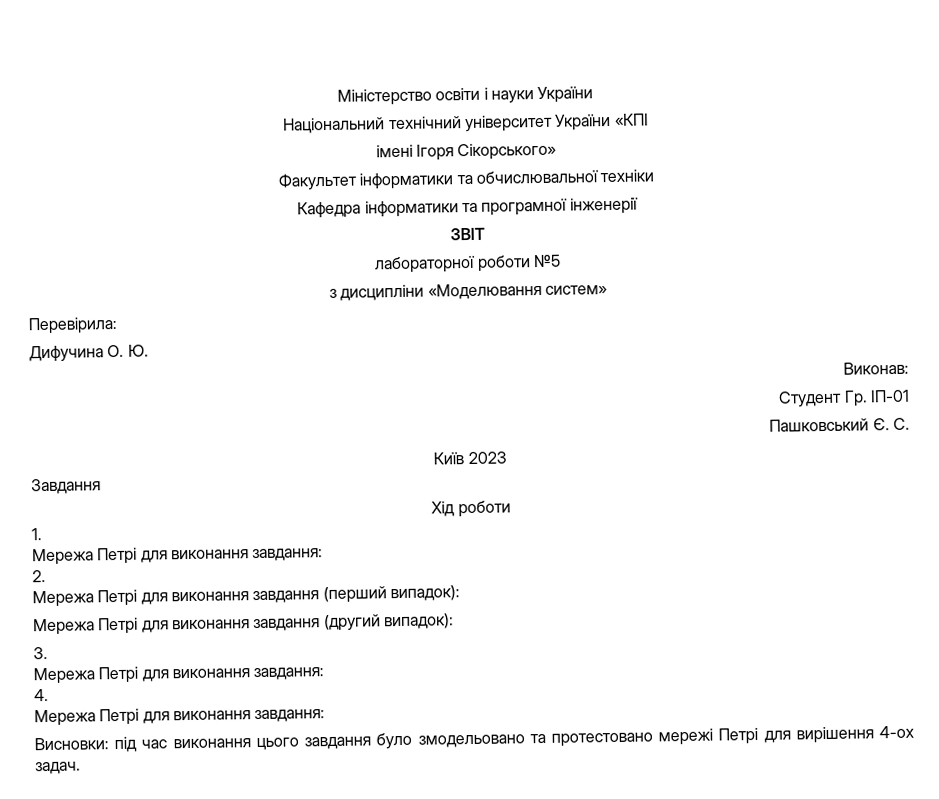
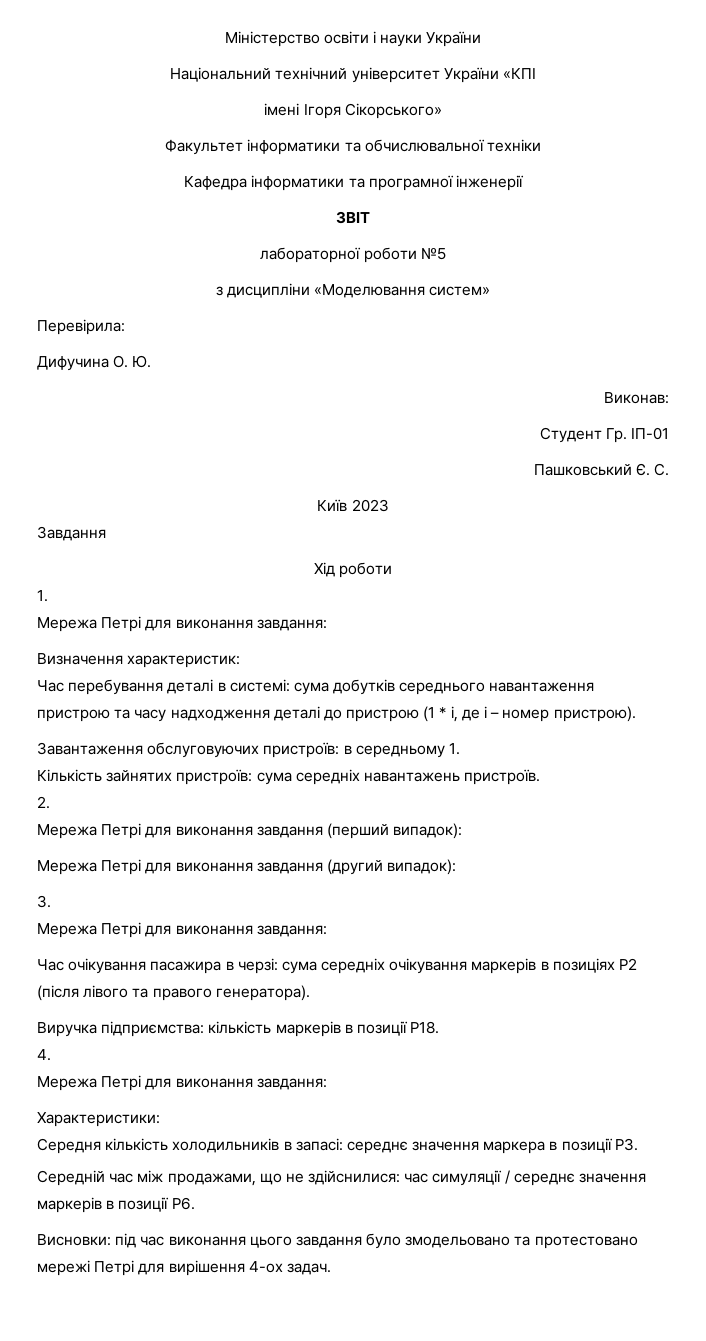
+ Визначення характеристик:
+ Час перебування деталі в системі: сума добутків середнього навантаження пристрою та часу надходження деталі до пристрою (1 * i, де i – номер пристрою).
+ Завантаження обслуговуючих пристроїв: в середньому 1.
+ Кількість зайнятих пристроїв: сума середніх навантажень пристроїв.
+ Час очікування пасажира в черзі: сума середніх очікування маркерів в позиціях P2 (після лівого та правого генератора).
+ Виручка підприємства: кількість маркерів в позиції P18.
+ Характеристики:
+ Середня кількість холодильників в запасі: середнє значення маркера в позиції P3.
+ Середній час між продажами, що не здійснилися: час симуляції / середнє значення маркерів в позиції P6.

